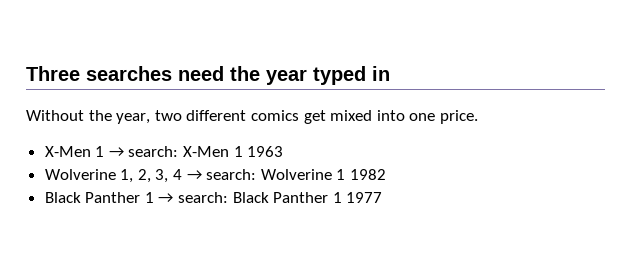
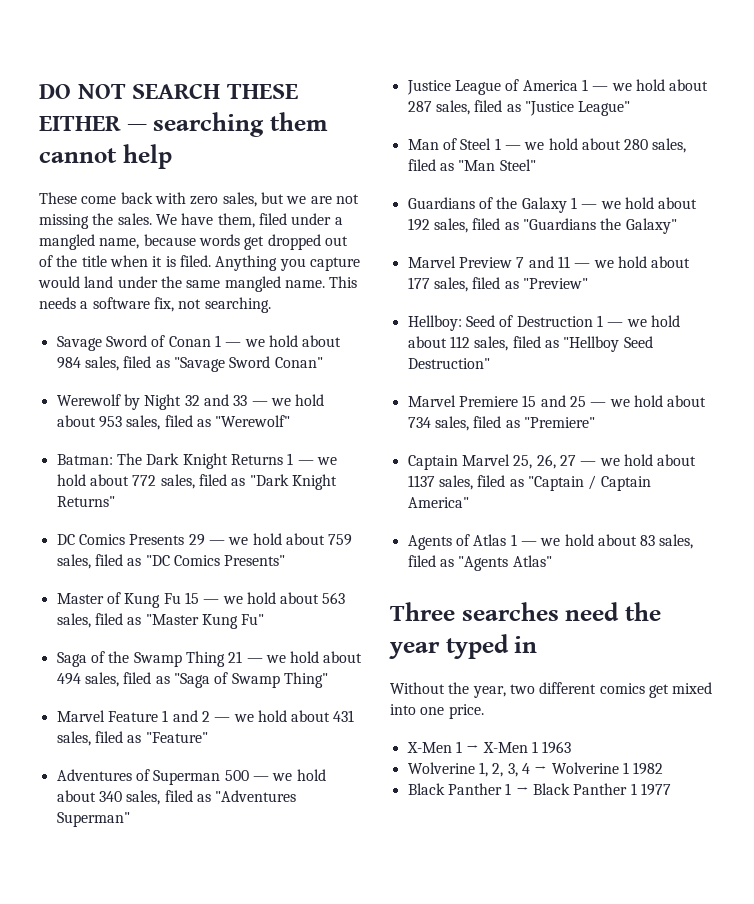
+ DO NOT SEARCH THESE EITHER — searching them cannot help
+ These come back with zero sales, but we are not missing the sales. We have them, filed under a mangled name, because words get dropped out of the title when it is filed. Anything you capture would land under the same mangled name. This needs a software fix, not searching.
+ Savage Sword of Conan 1 — we hold about 984 sales, filed as "Savage Sword Conan"
+ Werewolf by Night 32 and 33 — we hold about 953 sales, filed as "Werewolf"
+ Batman: The Dark Knight Returns 1 — we hold about 772 sales, filed as "Dark Knight Returns"
+ DC Comics Presents 29 — we hold about 759 sales, filed as "DC Comics Presents"
+ Master of Kung Fu 15 — we hold about 563 sales, filed as "Master Kung Fu"
+ Saga of the Swamp Thing 21 — we hold about 494 sales, filed as "Saga of Swamp Thing"
+ Marvel Feature 1 and 2 — we hold about 431 sales, filed as "Feature"
+ Adventures of Superman 500 — we hold about 340 sales, filed as "Adventures Superman"
+ Justice League of America 1 — we hold about 287 sales, filed as "Justice League"
+ Man of Steel 1 — we hold about 280 sales, filed as "Man Steel"
+ Guardians of the Galaxy 1 — we hold about 192 sales, filed as "Guardians the Galaxy"
+ Marvel Preview 7 and 11 — we hold about 177 sales, filed as "Preview"
+ Hellboy: Seed of Destruction 1 — we hold about 112 sales, filed as "Hellboy Seed Destruction"
+ Marvel Premiere 15 and 25 — we hold about 734 sales, filed as "Premiere"
+ Captain Marvel 25, 26, 27 — we hold about 1137 sales, filed as "Captain / Captain America"
+ Agents of Atlas 1 — we hold about 83 sales, filed as "Agents Atlas"
- X-Men 1 → search: X-Men 1 1963
+ X-Men 1 → X-Men 1 1963
- Wolverine 1, 2, 3, 4 → search: Wolverine 1 1982
+ Wolverine 1, 2, 3, 4 → Wolverine 1 1982
- Black Panther 1 → search: Black Panther 1 1977
+ Black Panther 1 → Black Panther 1 1977

